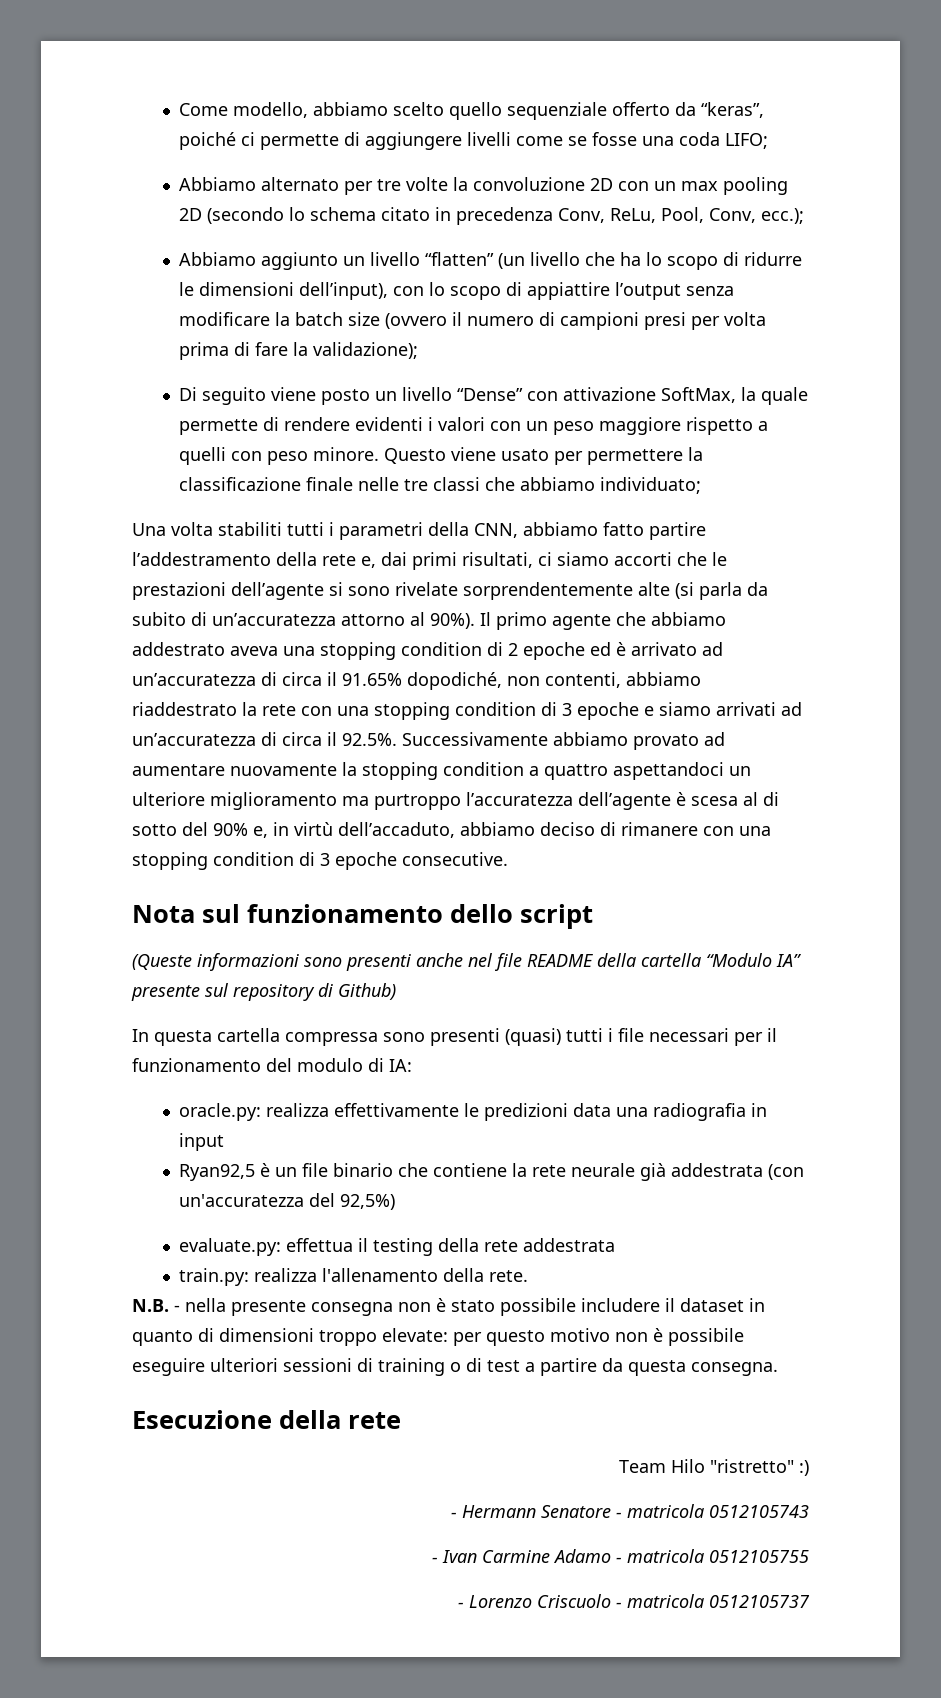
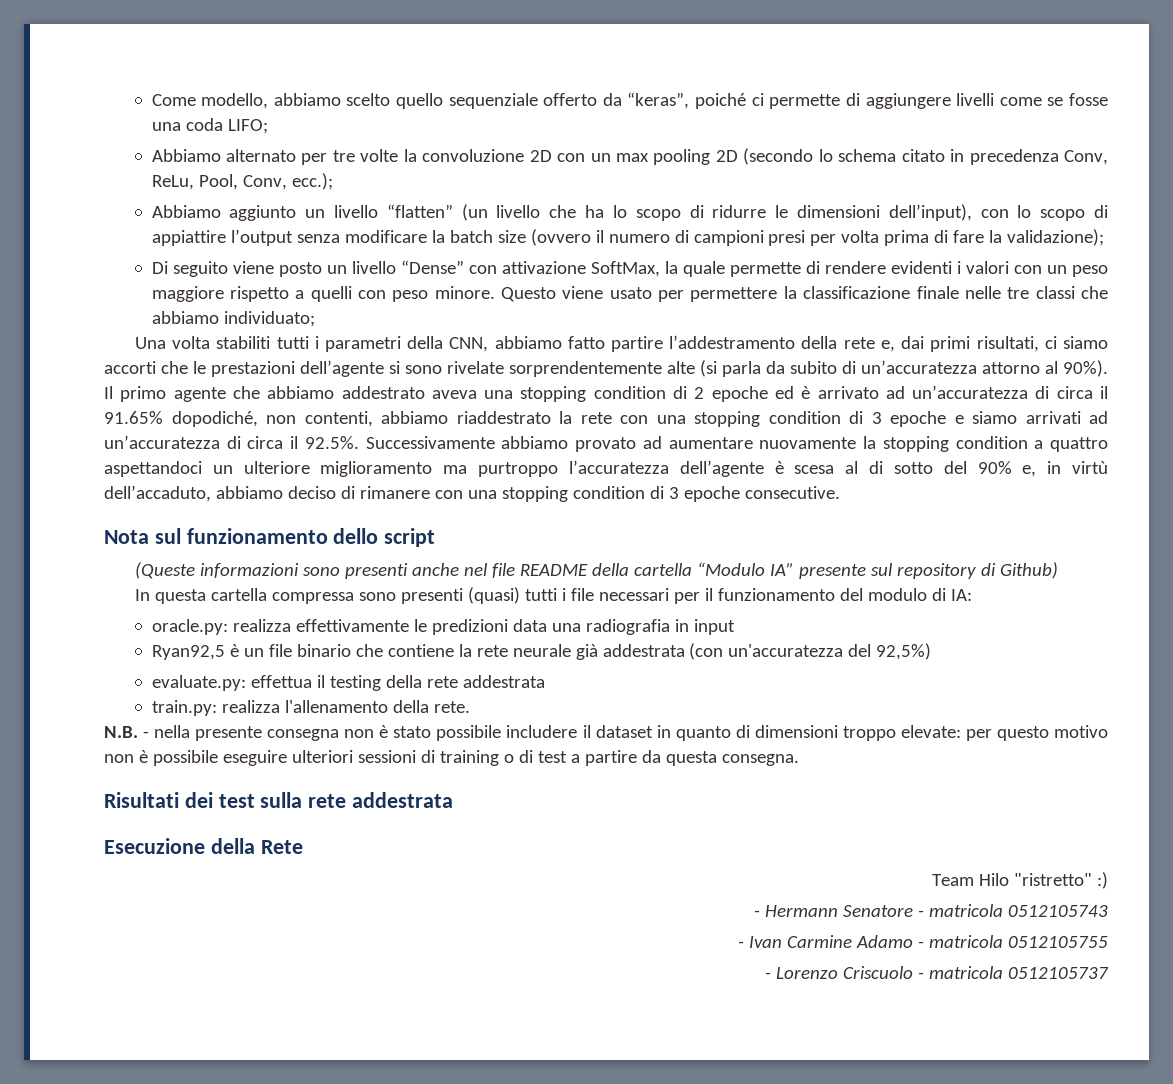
+ Risultati dei test sulla rete addestrata
- Esecuzione della rete
+ Esecuzione della Rete

